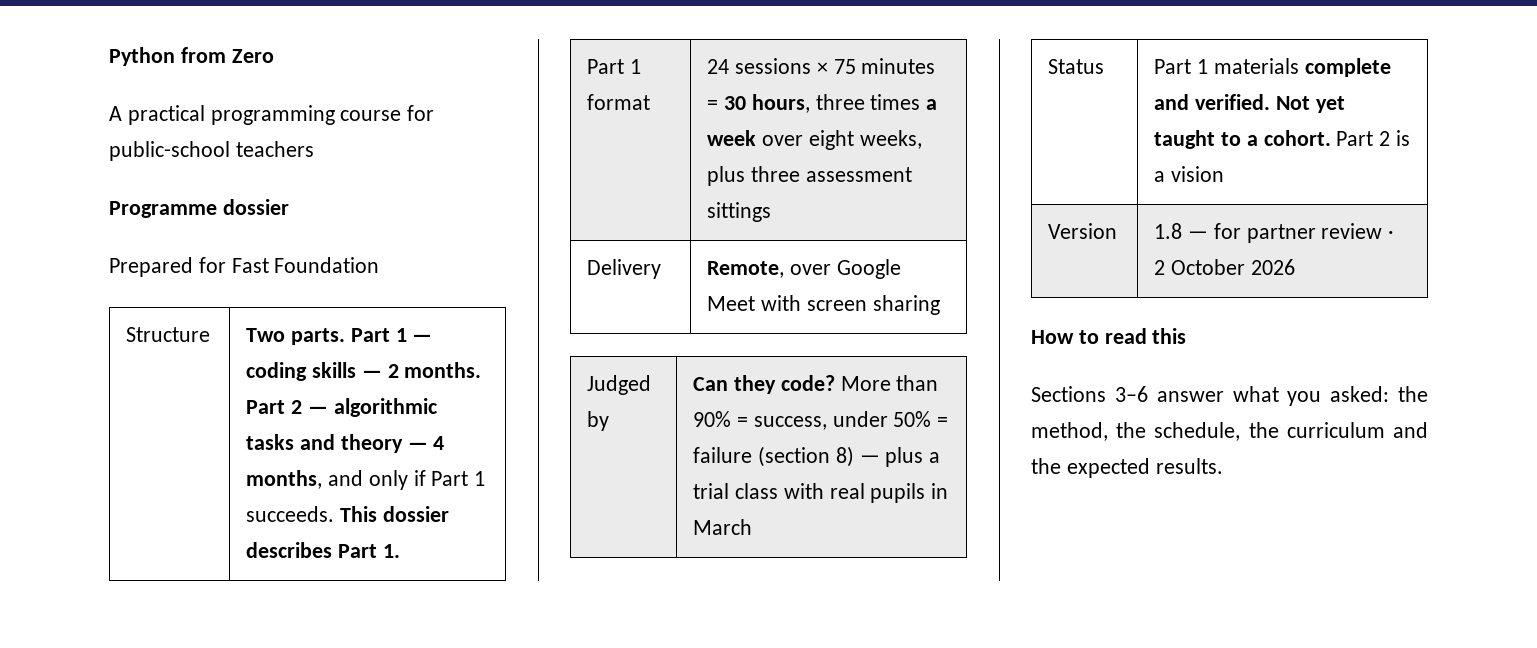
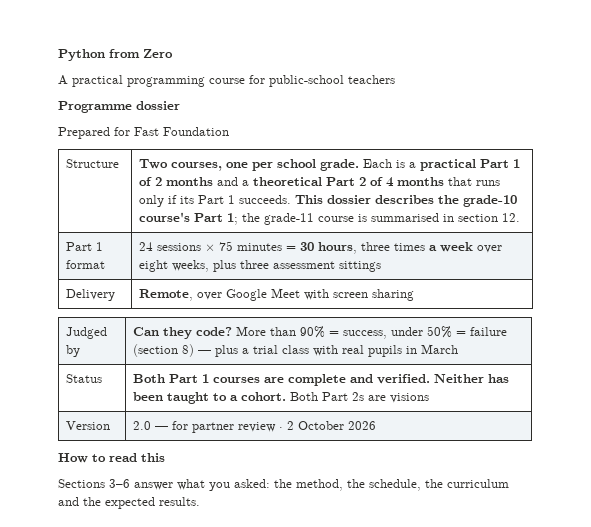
- Two parts. Part 1 — coding skills — 2 months. Part 2 — algorithmic tasks and theory — 4 months, and only if Part 1 succeeds.
+ Two courses, one per school grade. Each is a practical Part 1 of 2 months and a theoretical Part 2 of 4 months that runs only if its Part 1 succeeds.
- This dossier describes Part 1.
+ This dossier describes the grade-10 course's Part 1; the grade-11 course is summarised in section 12.
- Status | Part 1 materials complete and verified. Not yet taught to a cohort. Part 2 is a vision
+ Status | Both Part 1 courses are complete and verified. Neither has been taught to a cohort. Both Part 2s are visions
- Version | 1.8 — for partner review · 2 October 2026
+ Version | 2.0 — for partner review · 2 October 2026

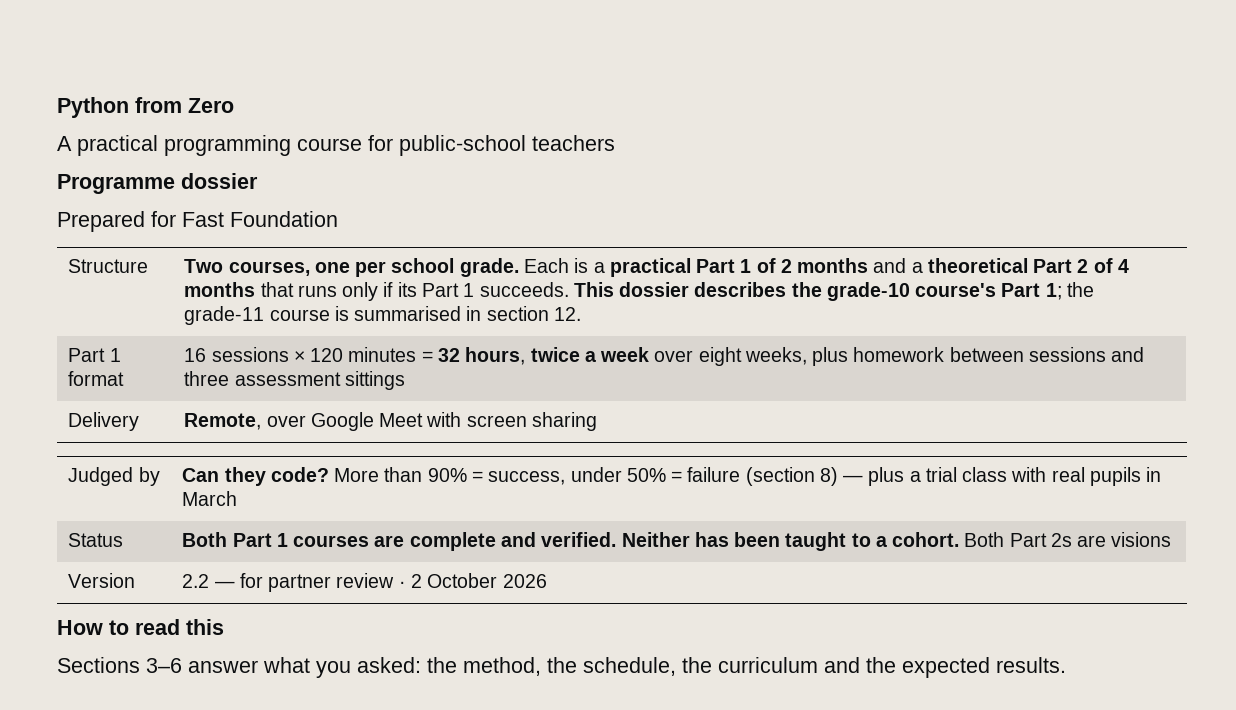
- Part 1 format | 24 sessions × 75 minutes = 30 hours, three times a week over eight weeks, plus three assessment sittings
+ Part 1 format | 16 sessions × 120 minutes = 32 hours, twice a week over eight weeks, plus homework between sessions and three assessment sittings
- Version | 2.0 — for partner review · 2 October 2026
+ Version | 2.2 — for partner review · 2 October 2026

